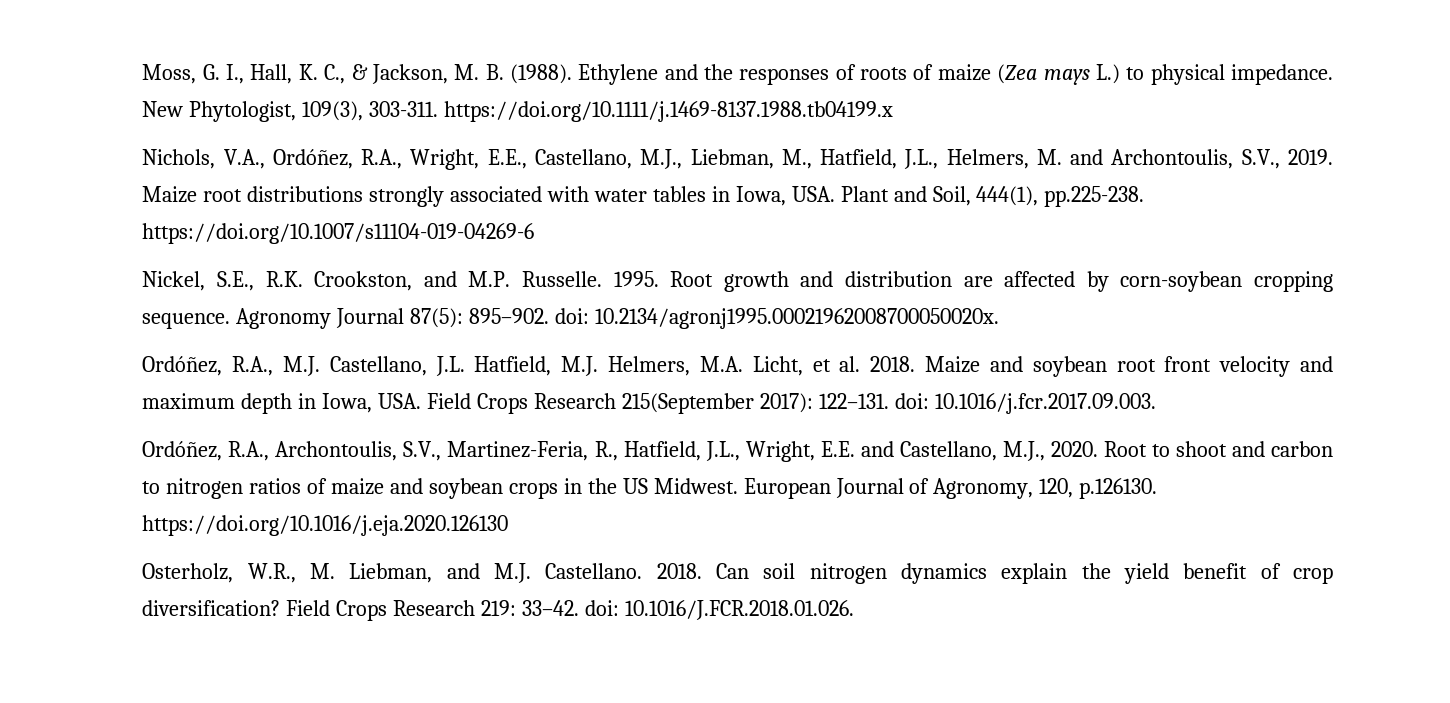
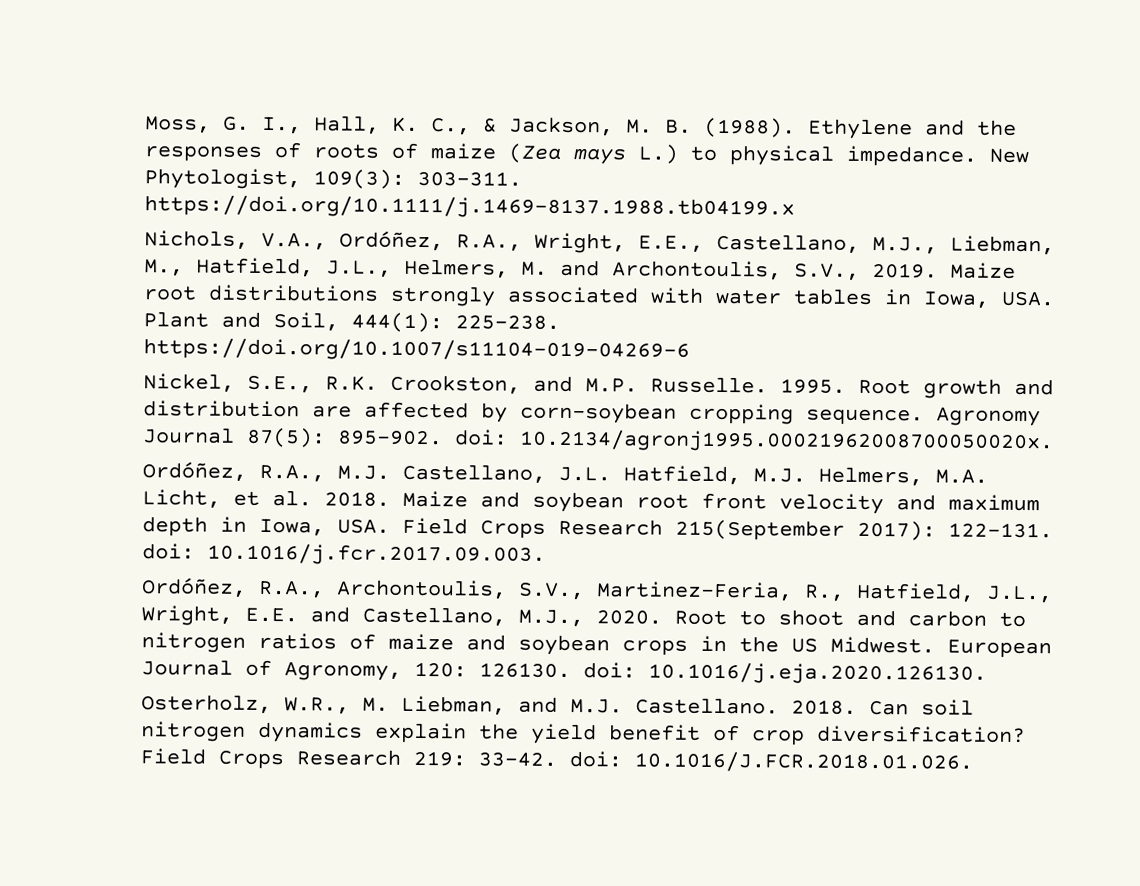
- New Phytologist, 109(3), 303-311. https://doi.org/10.1111/j.1469-8137.1988.tb04199.x
+ New Phytologist, 109(3): 303-311. https://doi.org/10.1111/j.1469-8137.1988.tb04199.x
- Maize root distributions strongly associated with water tables in Iowa, USA. Plant and Soil, 444(1), pp.225-238. https://doi.org/10.1007/s11104-019-04269-6
+ Maize root distributions strongly associated with water tables in Iowa, USA. Plant and Soil, 444(1): 225-238. https://doi.org/10.1007/s11104-019-04269-6
- European Journal of Agronomy, 120, p.126130. https://doi.org/10.1016/j.eja.2020.126130
+ European Journal of Agronomy, 120: 126130. doi: 10.1016/j.eja.2020.126130.

